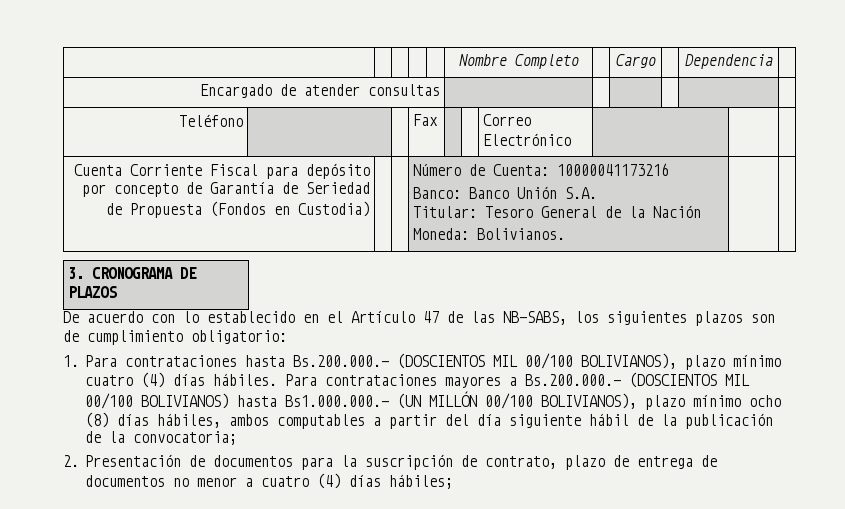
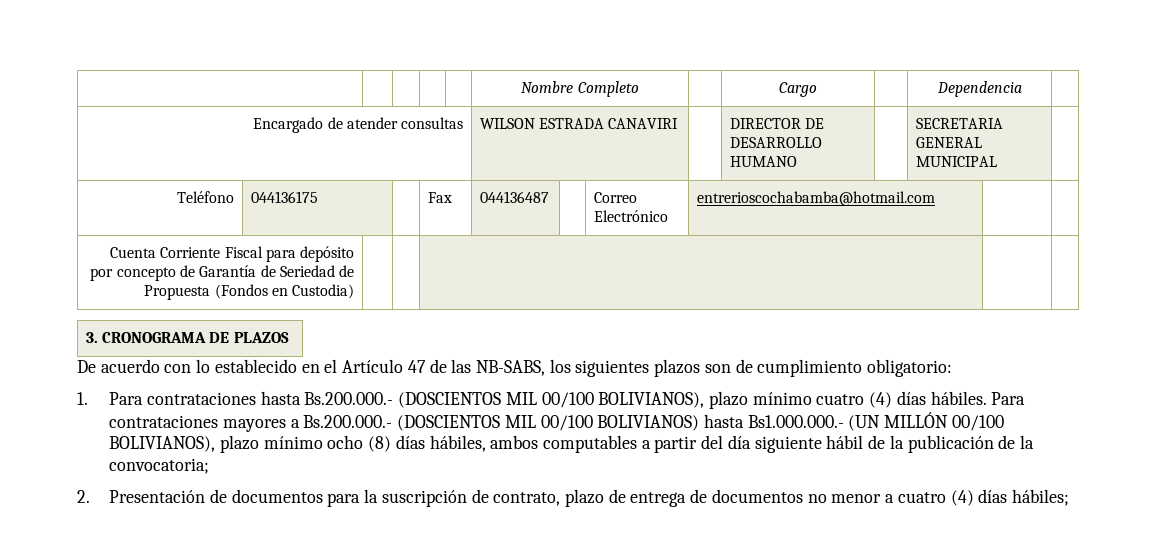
- Encargado de atender consultas | | | | | |
+ Encargado de atender consultas | WILSON ESTRADA CANAVIRI | | DIRECTOR DE DESARROLLO HUMANO | | SECRETARIA GENERAL MUNICIPAL |
- Teléfono | | | Fax | | | Correo Electrónico | | |
+ Teléfono | 044136175 | | Fax | 044136487 | | Correo Electrónico | entrerioscochabamba@hotmail.com | |
- Cuenta Corriente Fiscal para depósito por concepto de Garantía de Seriedad de Propuesta (Fondos en Custodia) | | | Número de Cuenta: 10000041173216
- Banco: Banco Unión S.A.
- Titular: Tesoro General de la Nación
- Moneda: Bolivianos. | |
+ Cuenta Corriente Fiscal para depósito por concepto de Garantía de Seriedad de Propuesta (Fondos en Custodia) | | | | |

